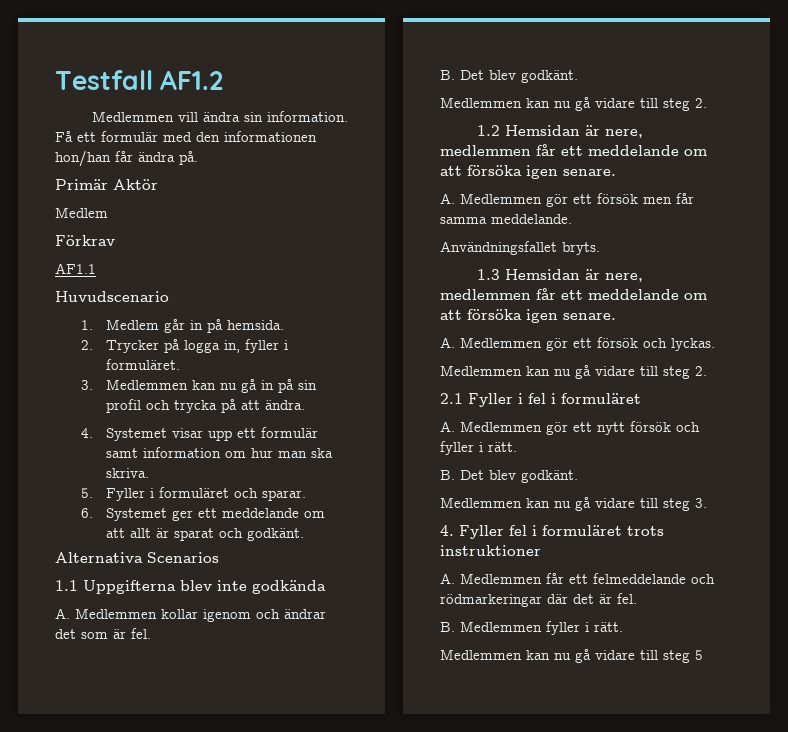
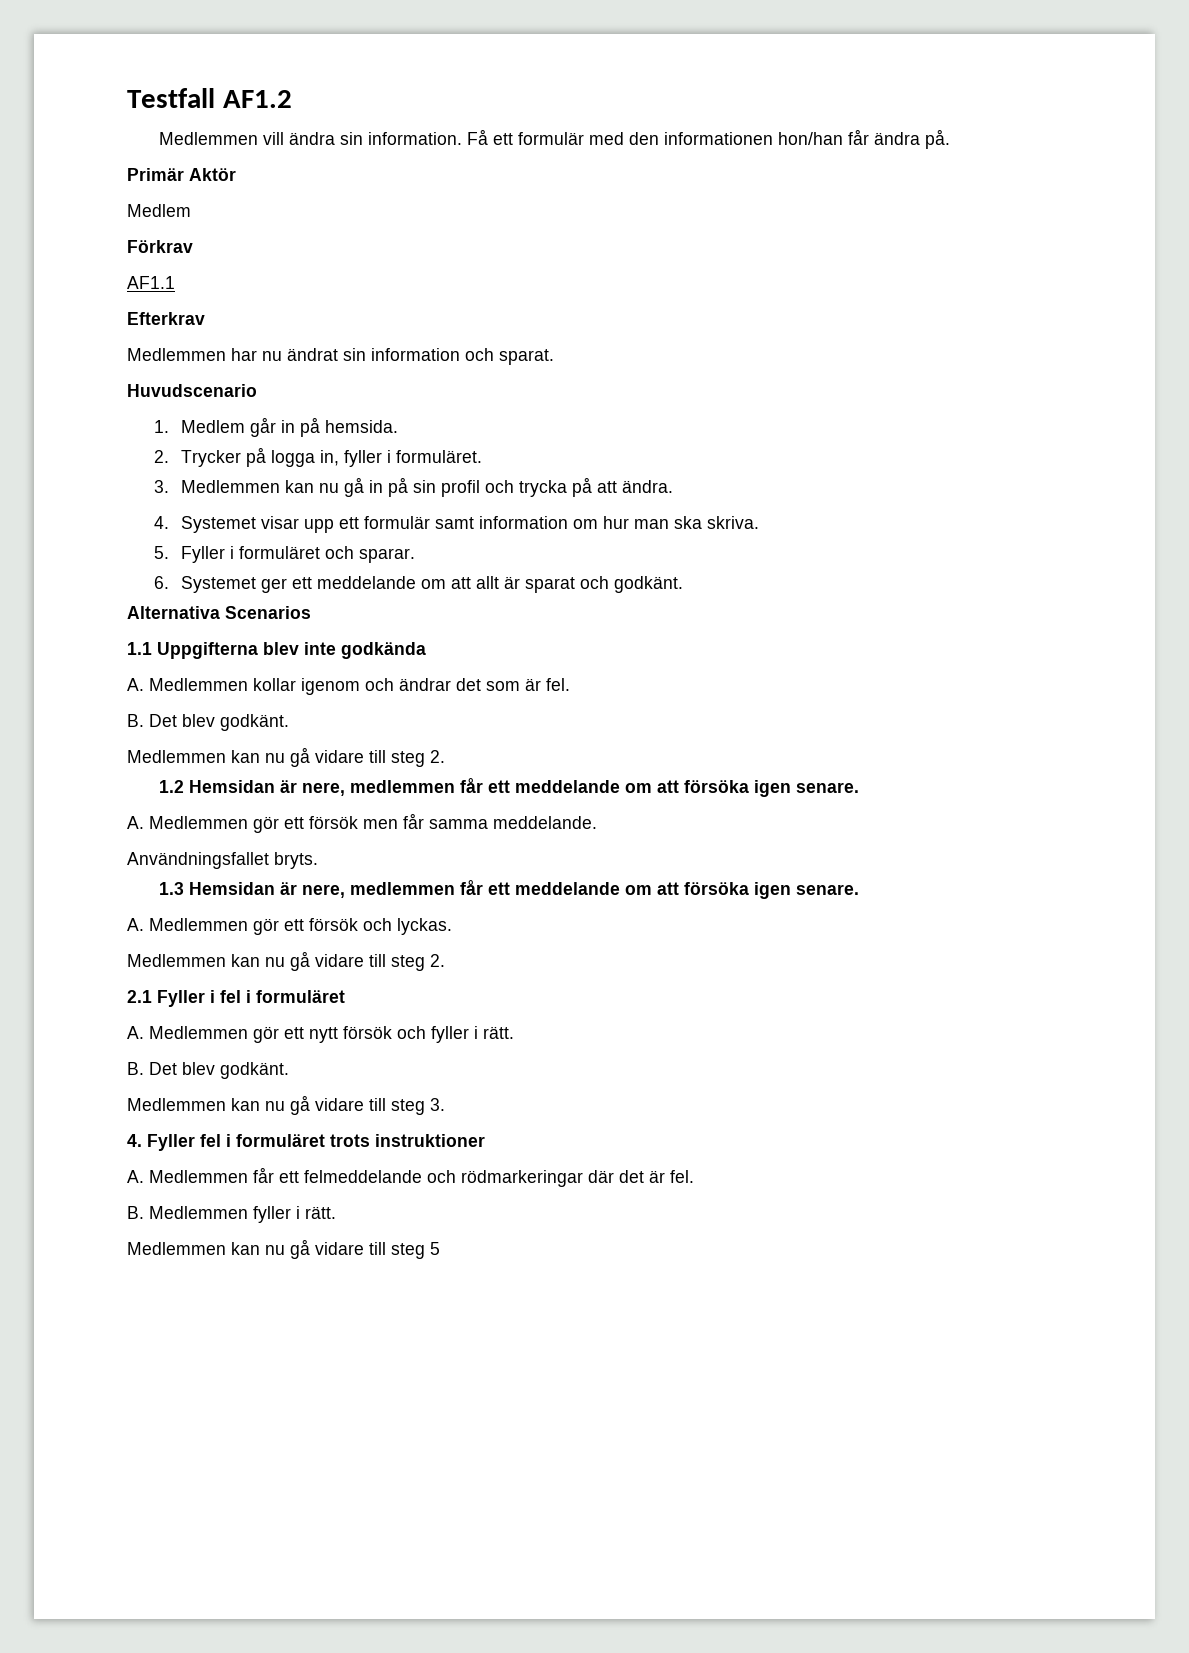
+ Efterkrav
+ Medlemmen har nu ändrat sin information och sparat.

